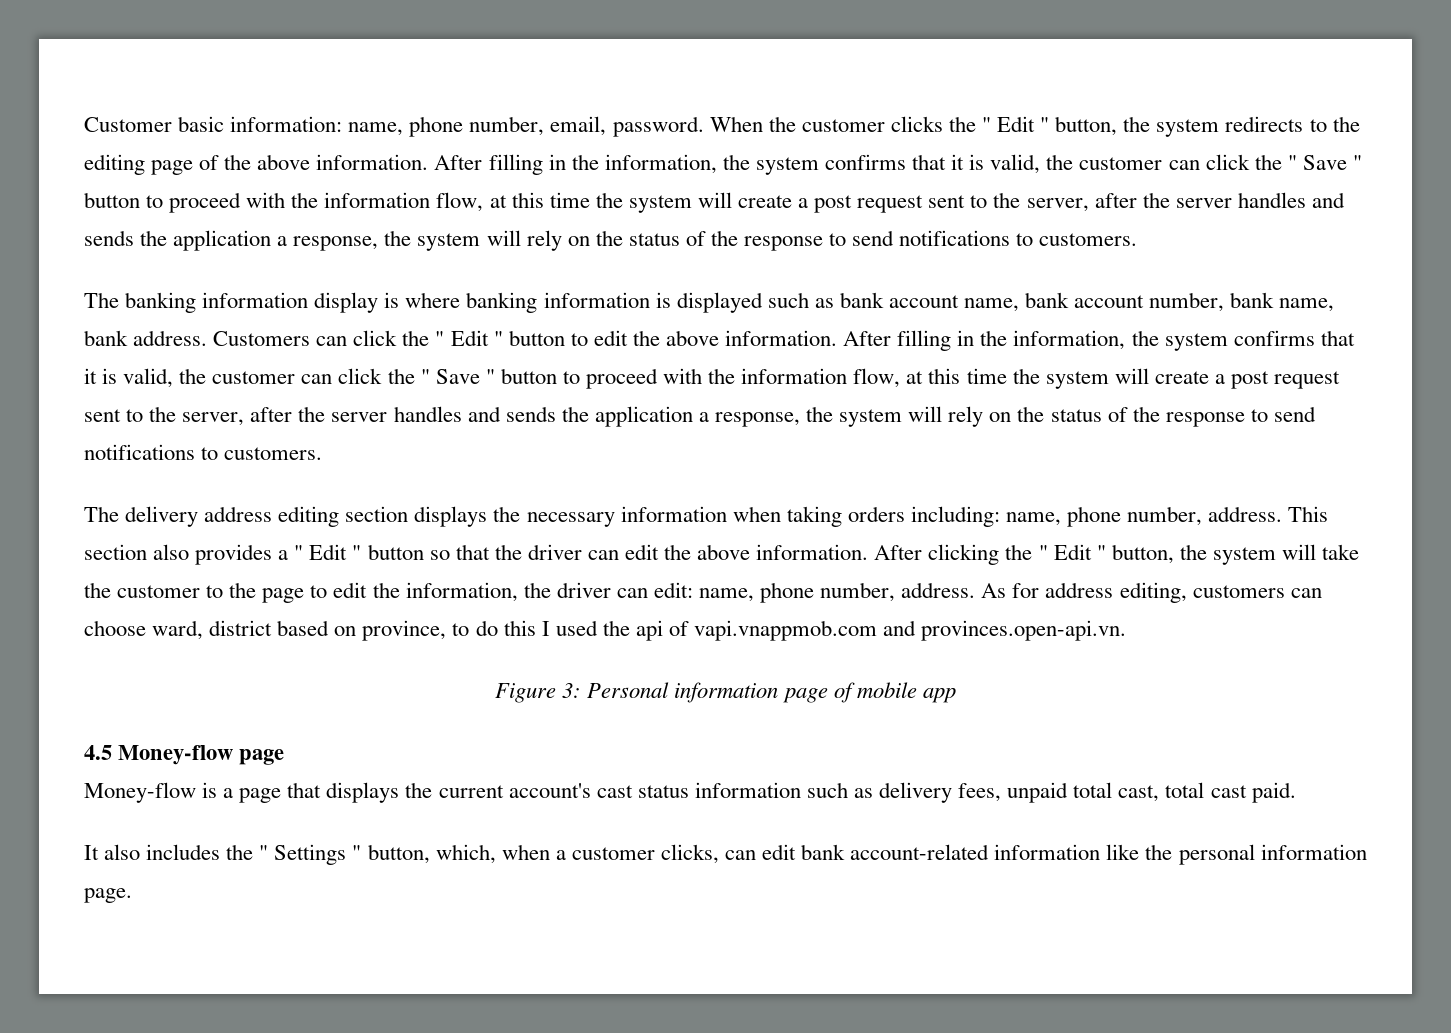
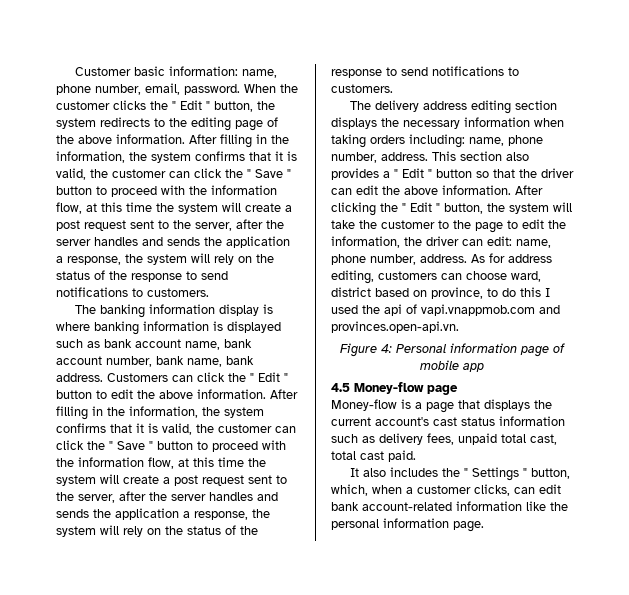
- Figure 3: Personal information page of mobile app
+ Figure 4: Personal information page of mobile app

